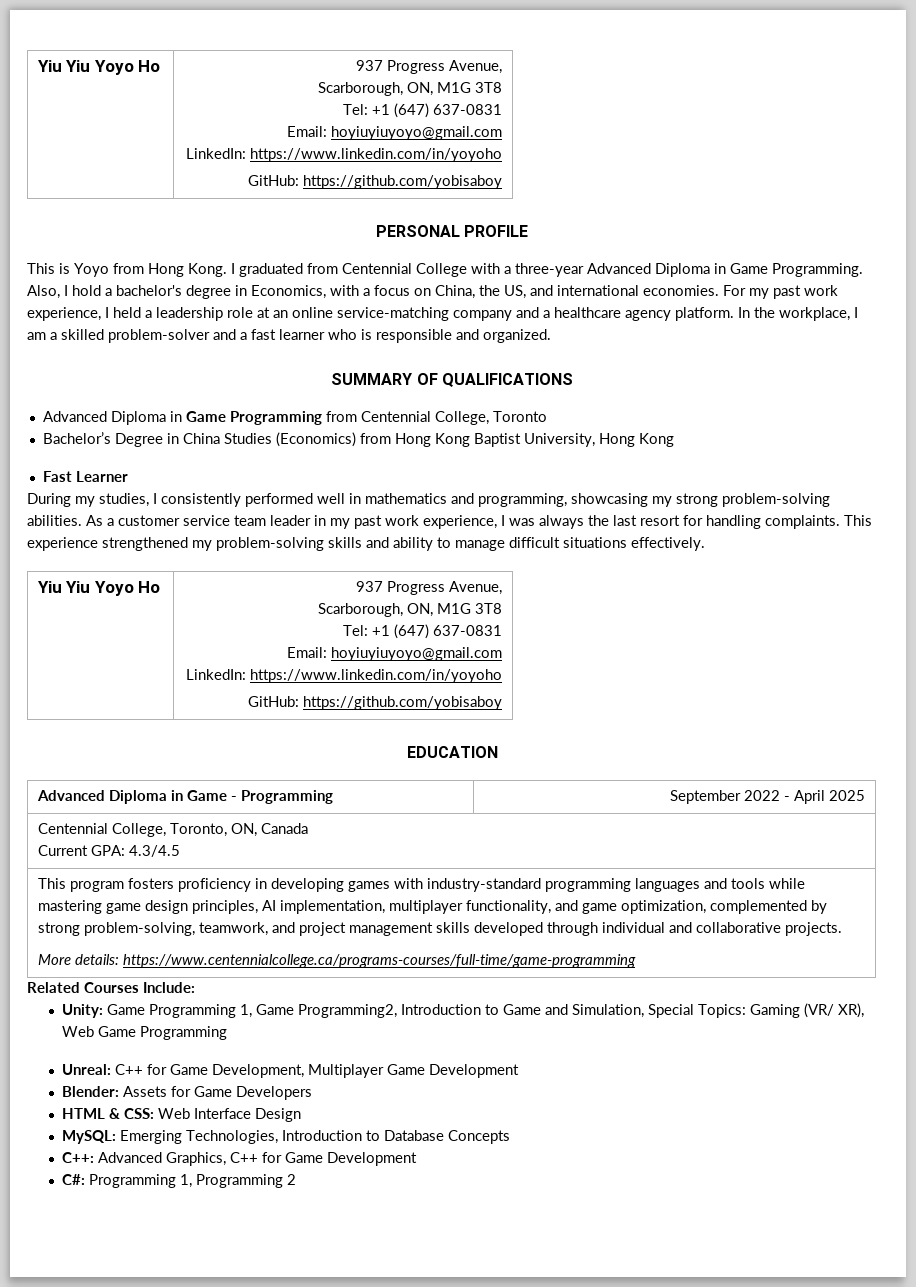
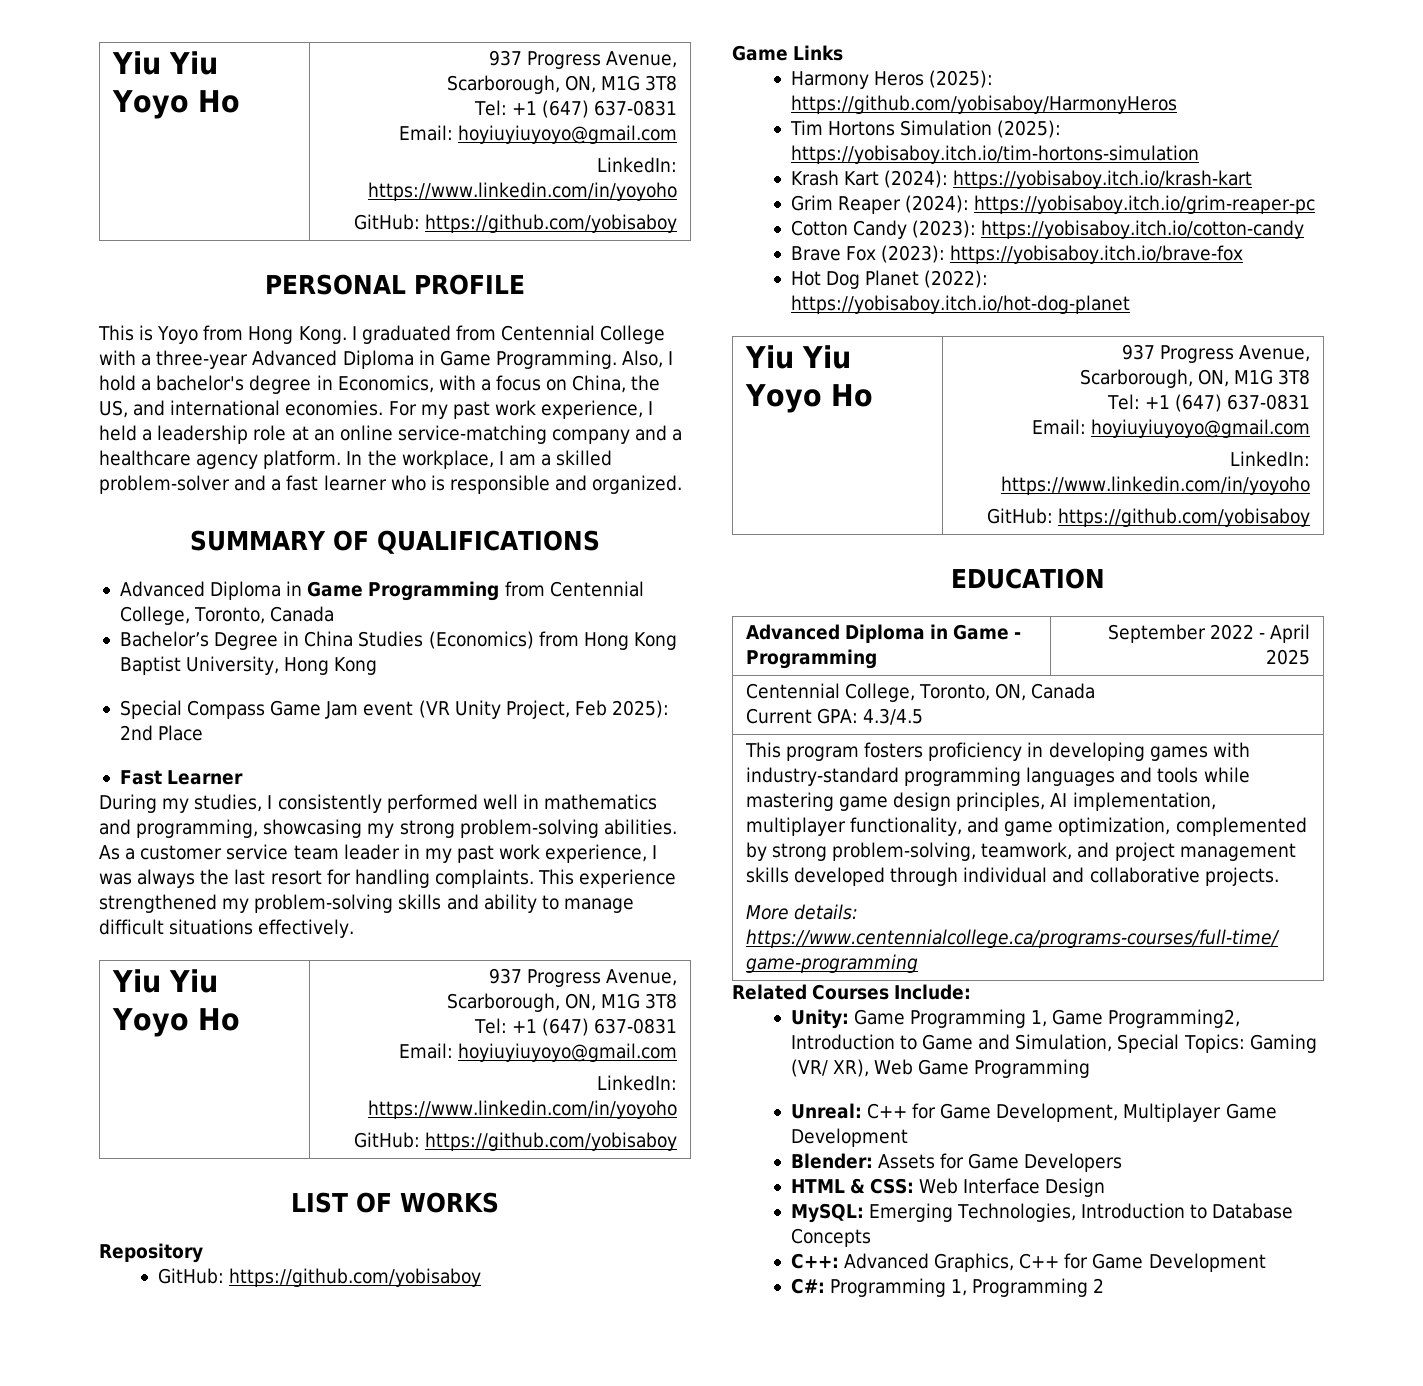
- Advanced Diploma in Game Programming from Centennial College, Toronto
+ Advanced Diploma in Game Programming from Centennial College, Toronto, Canada
+ Special Compass Game Jam event (VR Unity Project, Feb 2025): 2nd Place
+ LIST OF WORKS
+ Repository
+ GitHub: https://github.com/yobisaboy
+ Game Links
+ Harmony Heros (2025): https://github.com/yobisaboy/HarmonyHeros
+ Tim Hortons Simulation (2025): https://yobisaboy.itch.io/tim-hortons-simulation
+ Krash Kart (2024): https://yobisaboy.itch.io/krash-kart
+ Grim Reaper (2024): https://yobisaboy.itch.io/grim-reaper-pc
+ Cotton Candy (2023): https://yobisaboy.itch.io/cotton-candy
+ Brave Fox (2023): https://yobisaboy.itch.io/brave-fox
+ Hot Dog Planet (2022): https://yobisaboy.itch.io/hot-dog-planet
+ Yiu Yiu Yoyo Ho | 937 Progress Avenue,
+ Scarborough, ON, M1G 3T8
+ Tel: +1 (647) 637-0831
+ Email: hoyiuyiuyoyo@gmail.com
+ LinkedIn: https://www.linkedin.com/in/yoyoho
+ GitHub: https://github.com/yobisaboy

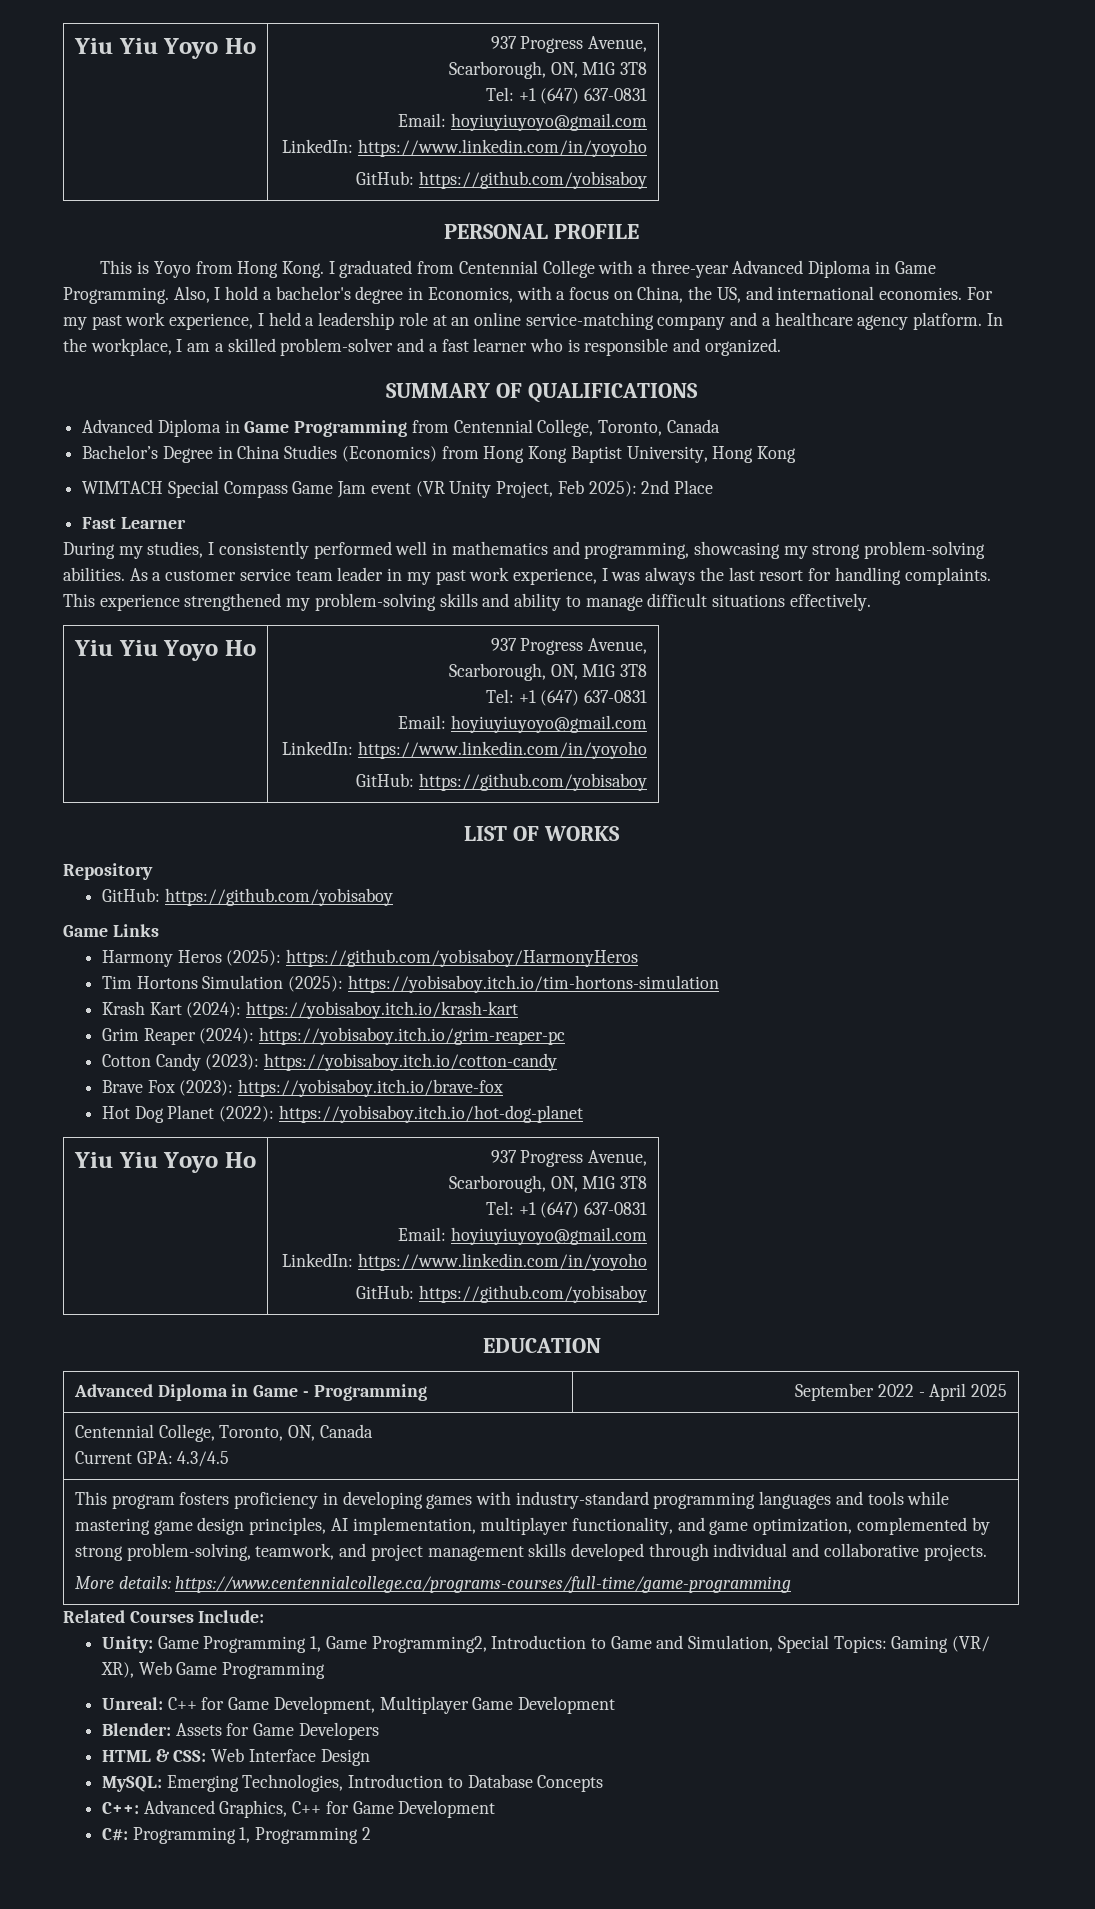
- Special Compass Game Jam event (VR Unity Project, Feb 2025): 2nd Place
+ WIMTACH Special Compass Game Jam event (VR Unity Project, Feb 2025): 2nd Place

